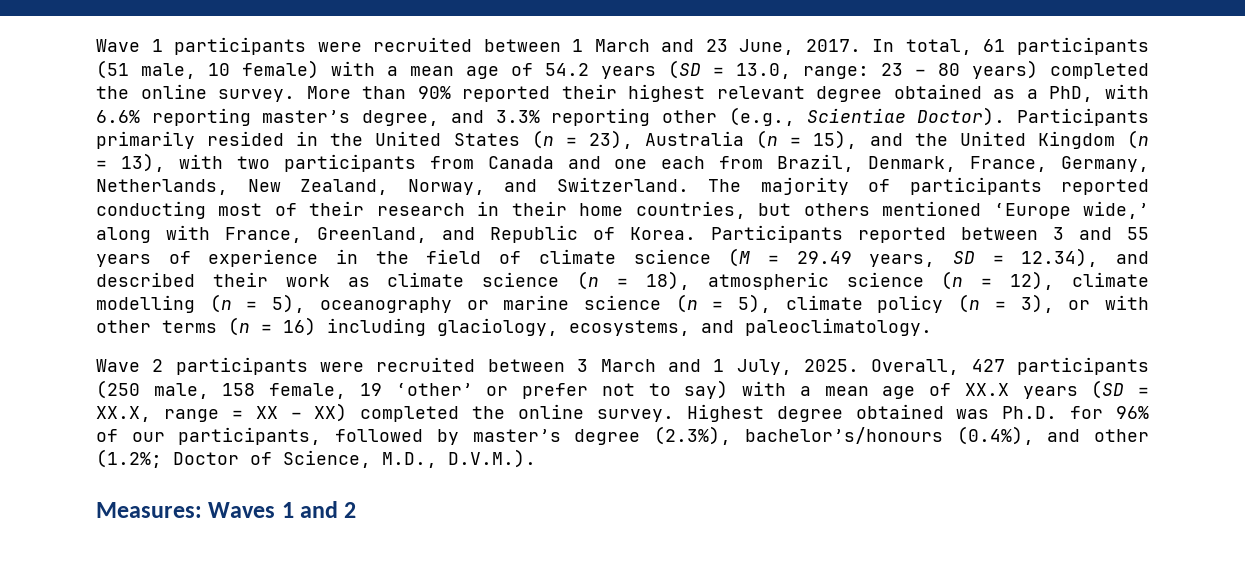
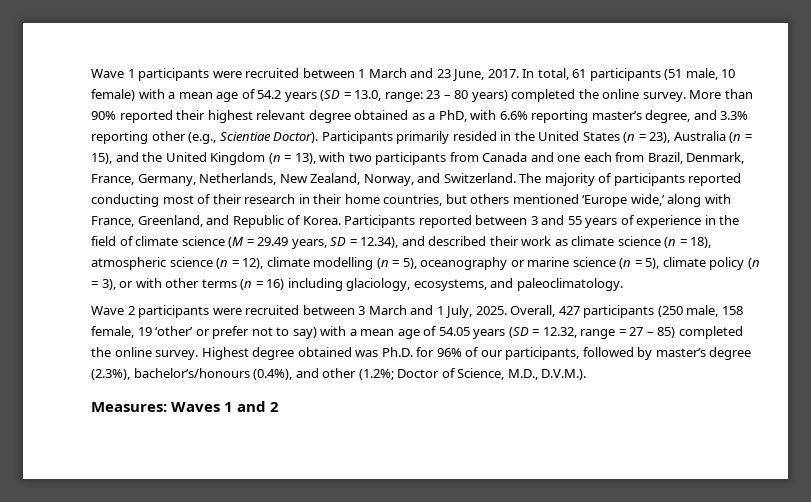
- Overall, 427 participants (250 male, 158 female, 19 ‘other’ or prefer not to say) with a mean age of XX.X years (SD = XX.X, range = XX – XX) completed the online survey.
+ Overall, 427 participants (250 male, 158 female, 19 ‘other’ or prefer not to say) with a mean age of 54.05 years (SD = 12.32, range = 27 – 85) completed the online survey.

